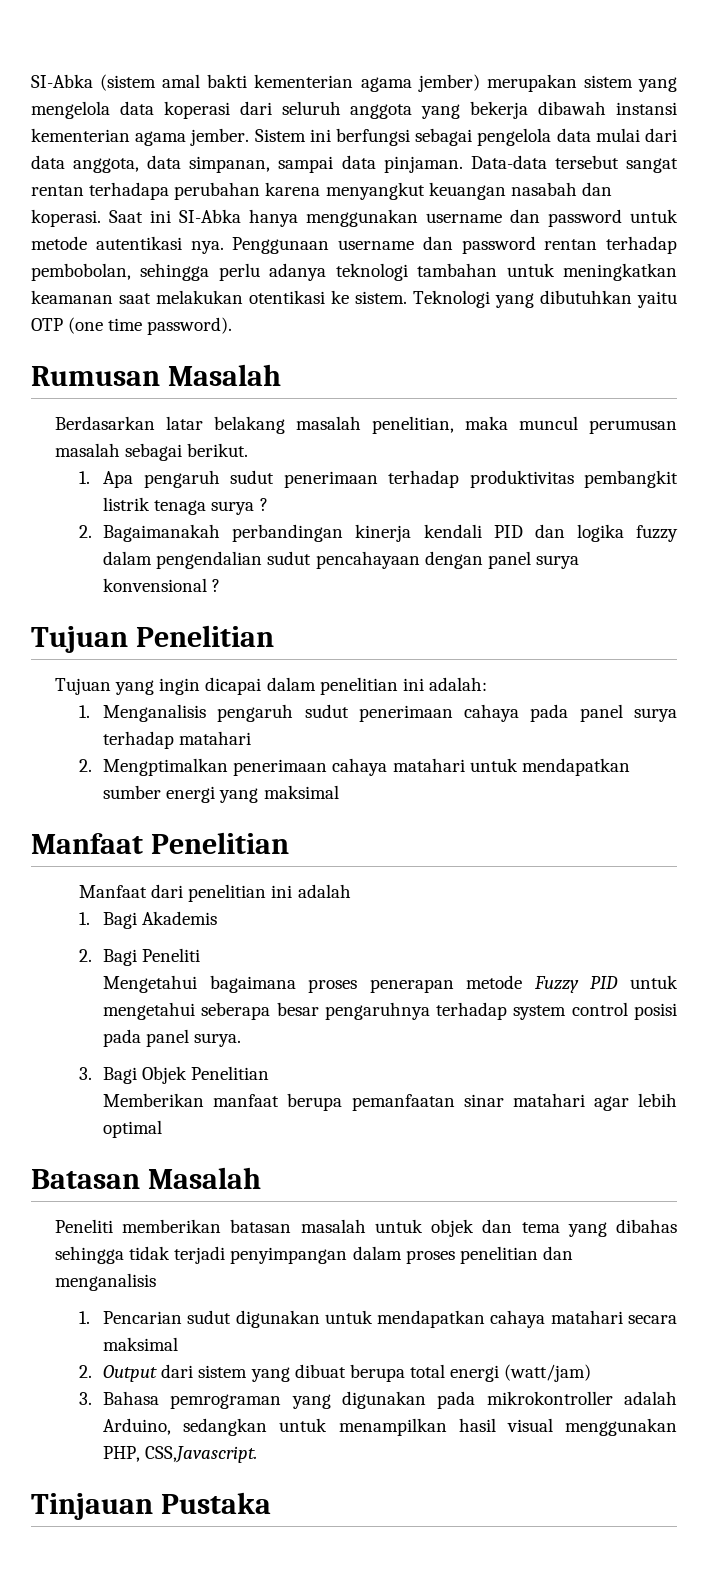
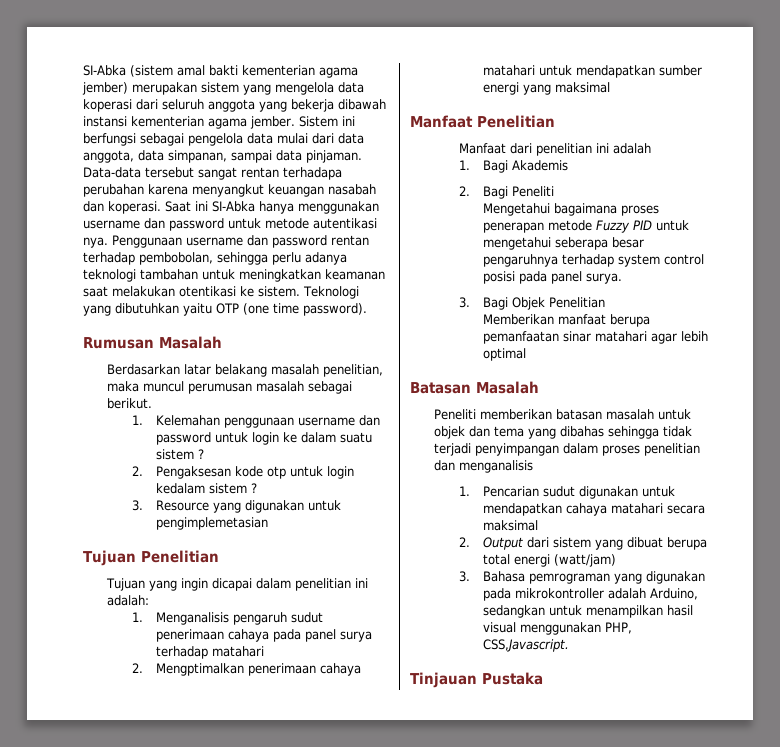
- 1. Apa pengaruh sudut penerimaan terhadap produktivitas pembangkit listrik tenaga surya ?
- 2. Bagaimanakah perbandingan kinerja kendali PID dan logika fuzzy dalam pengendalian sudut pencahayaan dengan panel surya konvensional ?
+ 1. Kelemahan penggunaan username dan password untuk login ke dalam suatu sistem ?
+ 2. Pengaksesan kode otp untuk login kedalam sistem ?
+ 3. Resource yang digunakan untuk pengimplemetasian

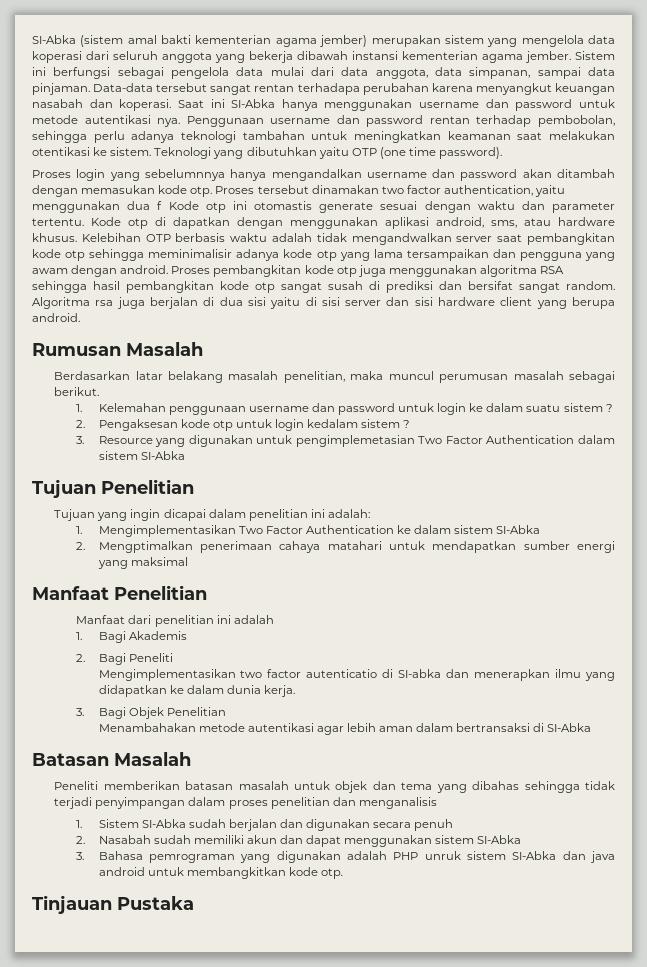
+ Proses login yang sebelumnnya hanya mengandalkan username dan password akan ditambah dengan memasukan kode otp. Proses tersebut dinamakan two factor authentication, yaitu menggunakan dua f Kode otp ini otomastis generate sesuai dengan waktu dan parameter tertentu. Kode otp di dapatkan dengan menggunakan aplikasi android, sms, atau hardware khusus. Kelebihan OTP berbasis waktu adalah tidak mengandwalkan server saat pembangkitan kode otp sehingga meminimalisir adanya kode otp yang lama tersampaikan dan pengguna yang awam dengan android. Proses pembangkitan kode otp juga menggunakan algoritma RSA sehingga hasil pembangkitan kode otp sangat susah di prediksi dan bersifat sangat random. Algoritma rsa juga berjalan di dua sisi yaitu di sisi server dan sisi hardware client yang berupa android.
- 3. Resource yang digunakan untuk pengimplemetasian
+ 3. Resource yang digunakan untuk pengimplemetasian Two Factor Authentication dalam sistem SI-Abka
- 1. Menganalisis pengaruh sudut penerimaan cahaya pada panel surya terhadap matahari
+ 1. Mengimplementasikan Two Factor Authentication ke dalam sistem SI-Abka
- Mengetahui bagaimana proses penerapan metode Fuzzy PID untuk mengetahui seberapa besar pengaruhnya terhadap system control posisi pada panel surya.
+ Mengimplementasikan two factor autenticatio di SI-abka dan menerapkan ilmu yang didapatkan ke dalam dunia kerja.
  3. Bagi Objek Penelitian
- Memberikan manfaat berupa pemanfaatan sinar matahari agar lebih optimal
+ Menambahakan metode autentikasi agar lebih aman dalam bertransaksi di SI-Abka
- 1. Pencarian sudut digunakan untuk mendapatkan cahaya matahari secara maksimal
- 2. Output dari sistem yang dibuat berupa total energi (watt/jam)
+ 1. Sistem SI-Abka sudah berjalan dan digunakan secara penuh
+ 2. Nasabah sudah memiliki akun dan dapat menggunakan sistem SI-Abka
- 3. Bahasa pemrograman yang digunakan pada mikrokontroller adalah Arduino, sedangkan untuk menampilkan hasil visual menggunakan PHP, CSS,Javascript.
+ 3. Bahasa pemrograman yang digunakan adalah PHP unruk sistem SI-Abka dan java android untuk membangkitkan kode otp.

